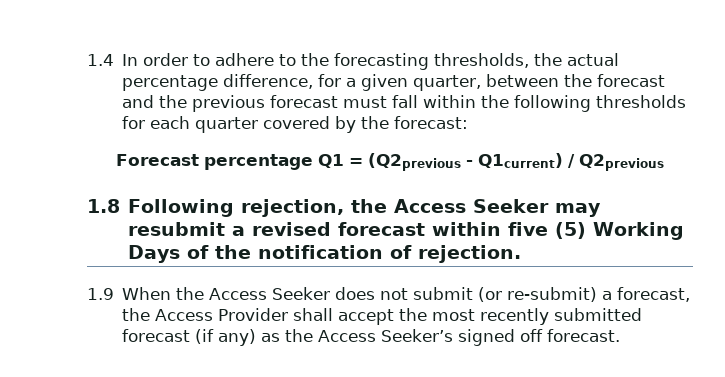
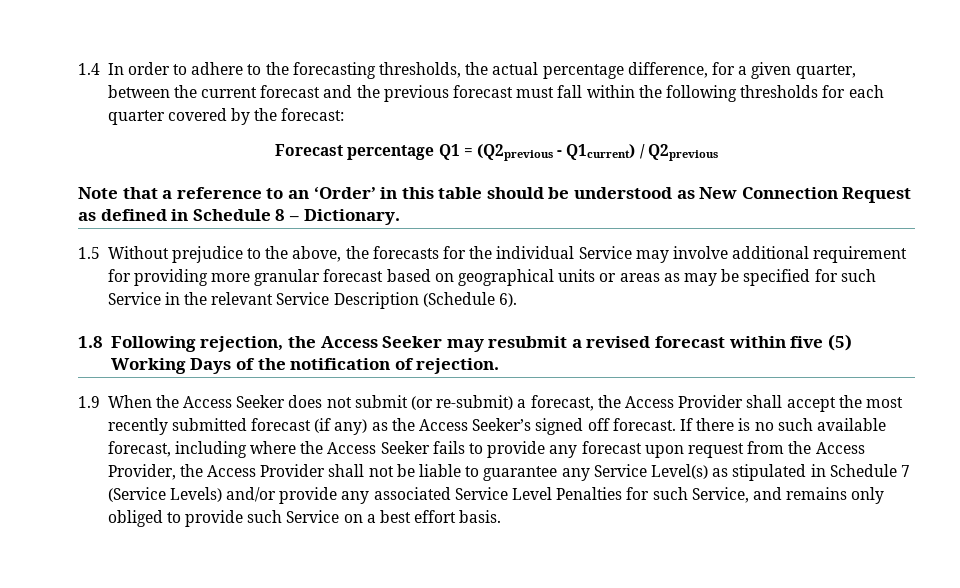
- 1.4 In order to adhere to the forecasting thresholds, the actual percentage difference, for a given quarter, between the forecast and the previous forecast must fall within the following thresholds for each quarter covered by the forecast:
+ 1.4 In order to adhere to the forecasting thresholds, the actual percentage difference, for a given quarter, between the current forecast and the previous forecast must fall within the following thresholds for each quarter covered by the forecast:
+ Note that a reference to an ‘Order’ in this table should be understood as New Connection Request as defined in Schedule 8 – Dictionary.
+ 1.5 Without prejudice to the above, the forecasts for the individual Service may involve additional requirement for providing more granular forecast based on geographical units or areas as may be specified for such Service in the relevant Service Description (Schedule 6).
+ If there is no such available forecast, including where the Access Seeker fails to provide any forecast upon request from the Access Provider, the Access Provider shall not be liable to guarantee any Service Level(s) as stipulated in Schedule 7 (Service Levels) and/or provide any associated Service Level Penalties for such Service, and remains only obliged to provide such Service on a best effort basis.

